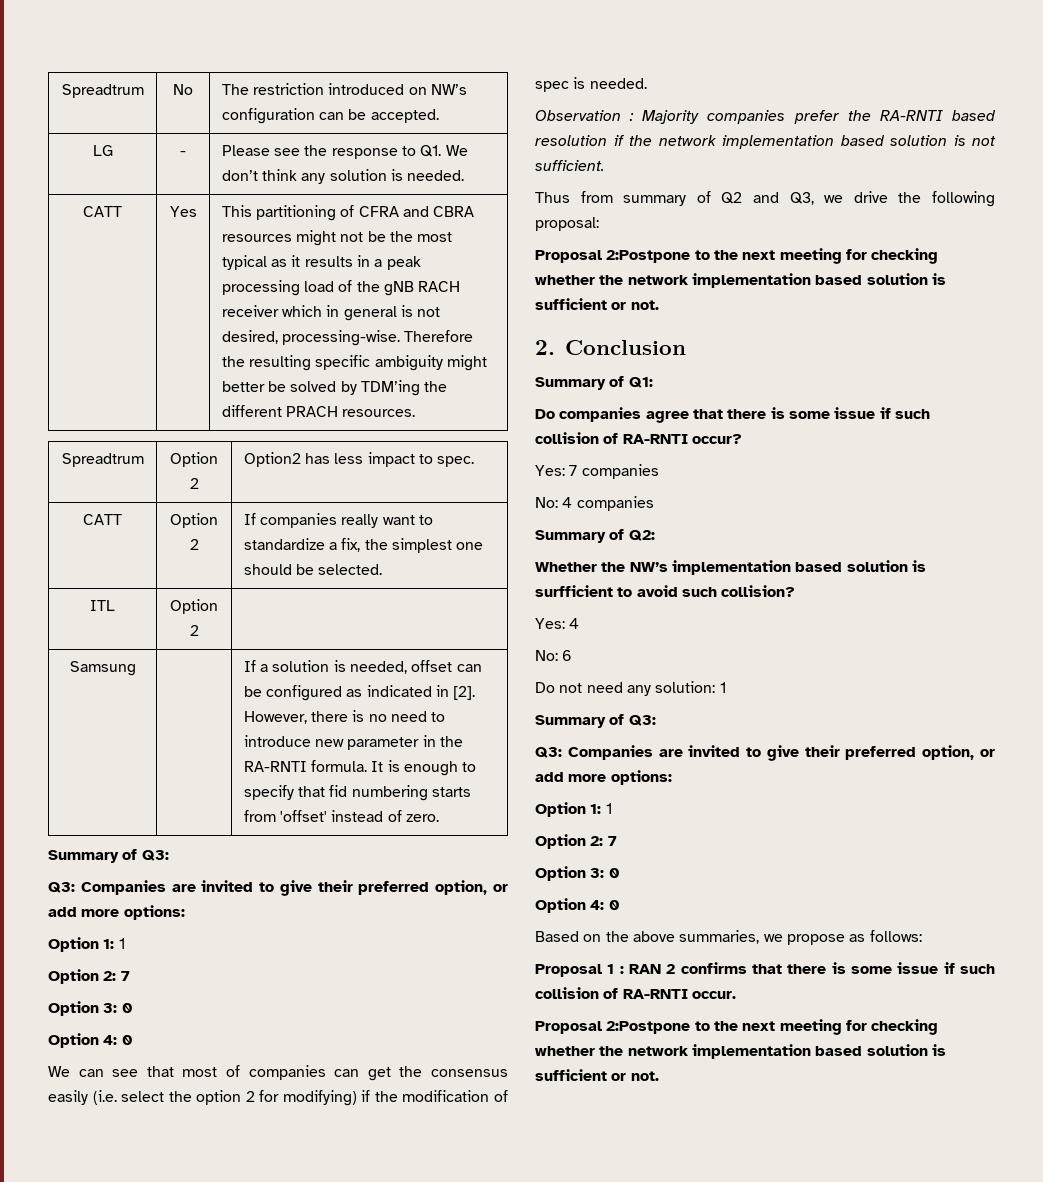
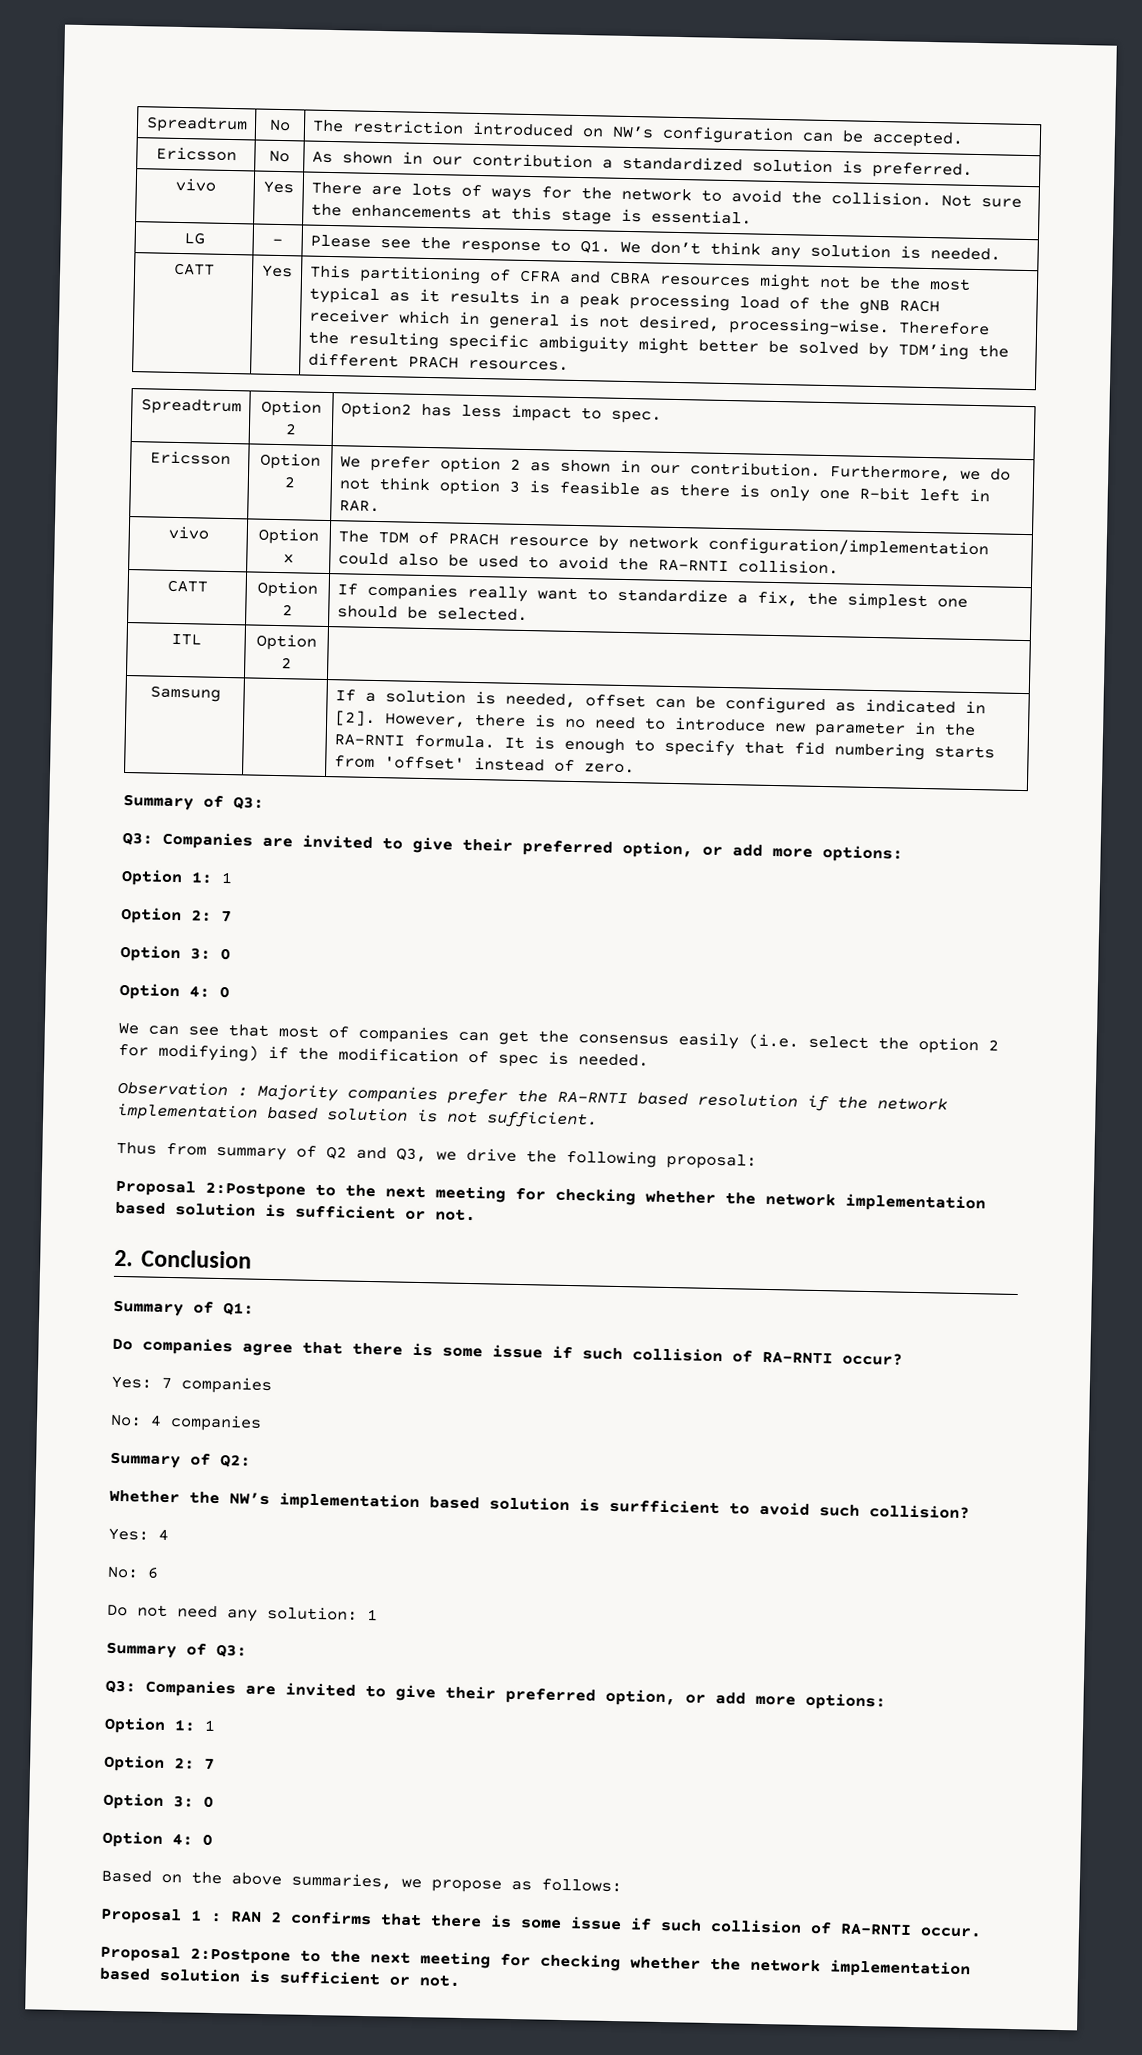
+ Ericsson | No | As shown in our contribution a standardized solution is preferred.
+ vivo | Yes | There are lots of ways for the network to avoid the collision. Not sure the enhancements at this stage is essential.
+ Ericsson | Option 2 | We prefer option 2 as shown in our contribution. Furthermore, we do not think option 3 is feasible as there is only one R-bit left in RAR.
+ vivo | Option x | The TDM of PRACH resource by network configuration/implementation could also be used to avoid the RA-RNTI collision.

